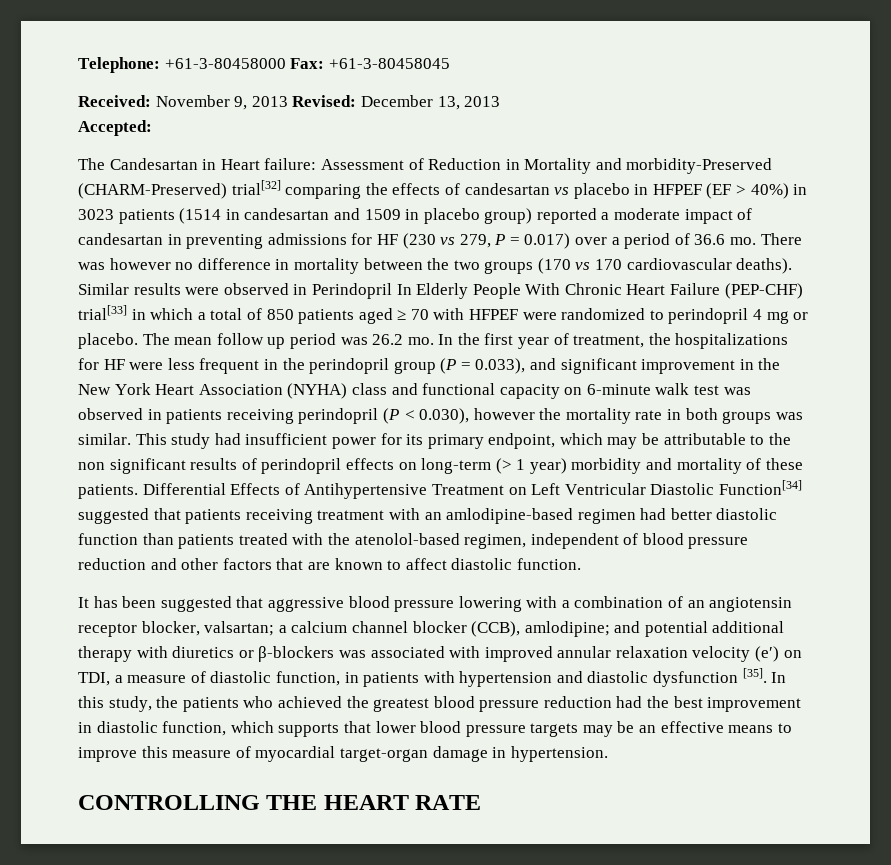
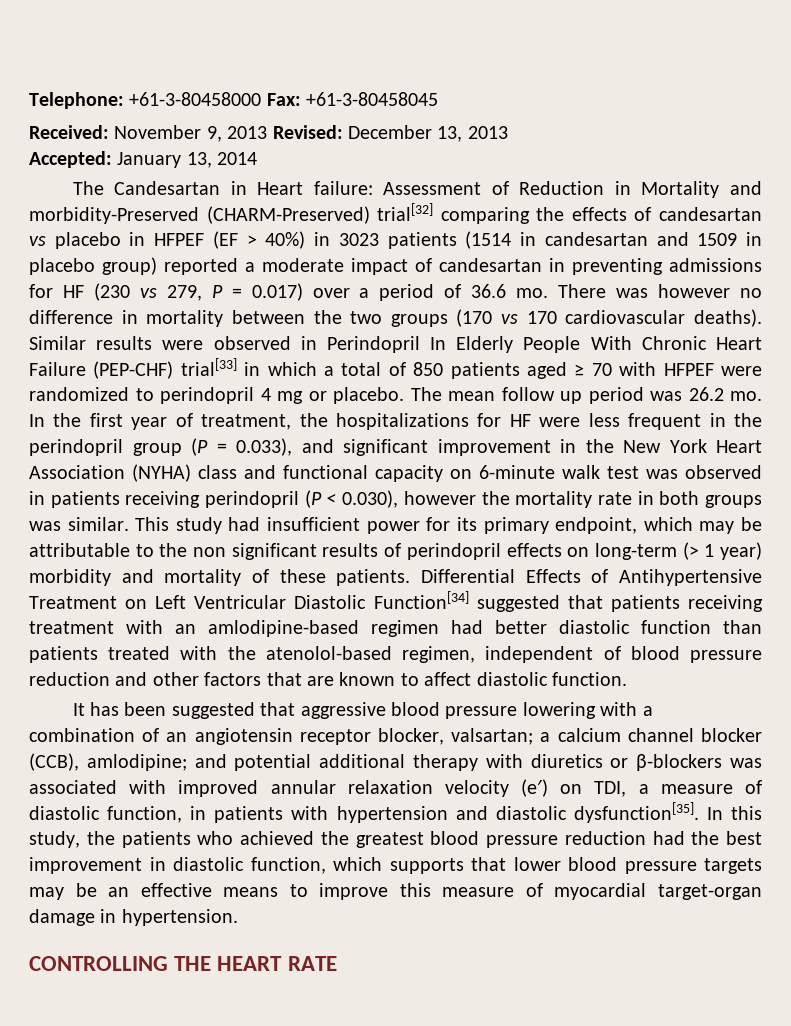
- Accepted:
+ Accepted: January 13, 2014
- It has been suggested that aggressive blood pressure lowering with a combination of an angiotensin receptor blocker, valsartan; a calcium channel blocker (CCB), amlodipine; and potential additional therapy with diuretics or β-blockers was associated with improved annular relaxation velocity (e′) on TDI, a measure of diastolic function, in patients with hypertension and diastolic dysfunction [35].
+ It has been suggested that aggressive blood pressure lowering with a combination of an angiotensin receptor blocker, valsartan; a calcium channel blocker (CCB), amlodipine; and potential additional therapy with diuretics or β-blockers was associated with improved annular relaxation velocity (e′) on TDI, a measure of diastolic function, in patients with hypertension and diastolic dysfunction[35].

